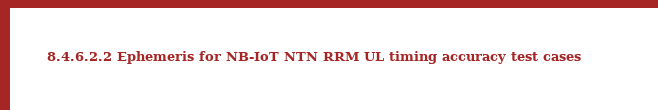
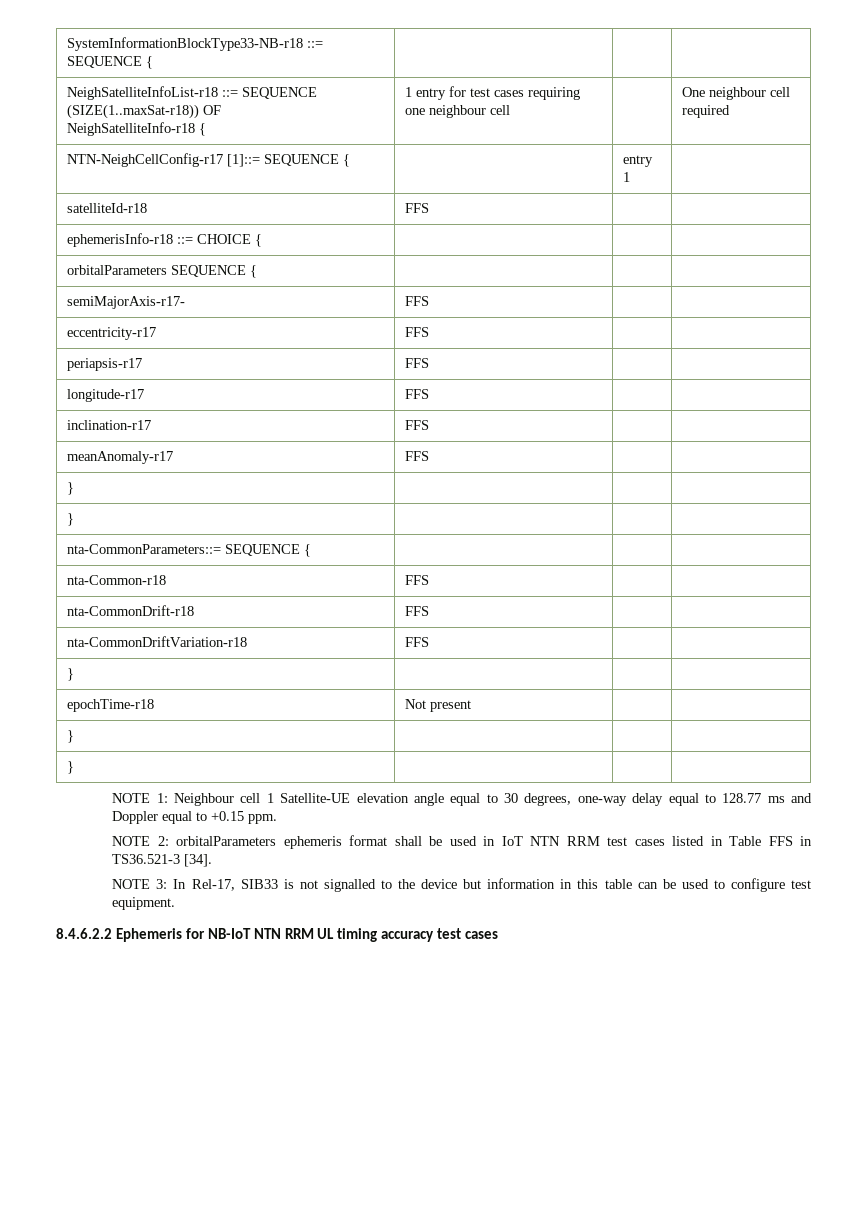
+ SystemInformationBlockType33-NB-r18 ::= SEQUENCE { | | |
+ NeighSatelliteInfoList-r18 ::= SEQUENCE (SIZE(1..maxSat-r18)) OF
+ NeighSatelliteInfo-r18 { | 1 entry for test cases requiring one neighbour cell | | One neighbour cell required
+ NTN-NeighCellConfig-r17 [1]::= SEQUENCE { | | entry 1 |
+ satelliteId-r18 | FFS | |
+ ephemerisInfo-r18 ::= CHOICE { | | |
+ orbitalParameters SEQUENCE { | | |
+ semiMajorAxis-r17- | FFS | |
+ eccentricity-r17 | FFS | |
+ periapsis-r17 | FFS | |
+ longitude-r17 | FFS | |
+ inclination-r17 | FFS | |
+ meanAnomaly-r17 | FFS | |
+ } | | |
+ } | | |
+ nta-CommonParameters::= SEQUENCE { | | |
+ nta-Common-r18 | FFS | |
+ nta-CommonDrift-r18 | FFS | |
+ nta-CommonDriftVariation-r18 | FFS | |
+ } | | |
+ epochTime-r18 | Not present | |
+ } | | |
+ } | | |
+ NOTE 1: Neighbour cell 1 Satellite-UE elevation angle equal to 30 degrees, one-way delay equal to 128.77 ms and Doppler equal to +0.15 ppm.
+ NOTE 2: orbitalParameters ephemeris format shall be used in IoT NTN RRM test cases listed in Table FFS in TS36.521-3 [34].
+ NOTE 3: In Rel-17, SIB33 is not signalled to the device but information in this table can be used to configure test equipment.

